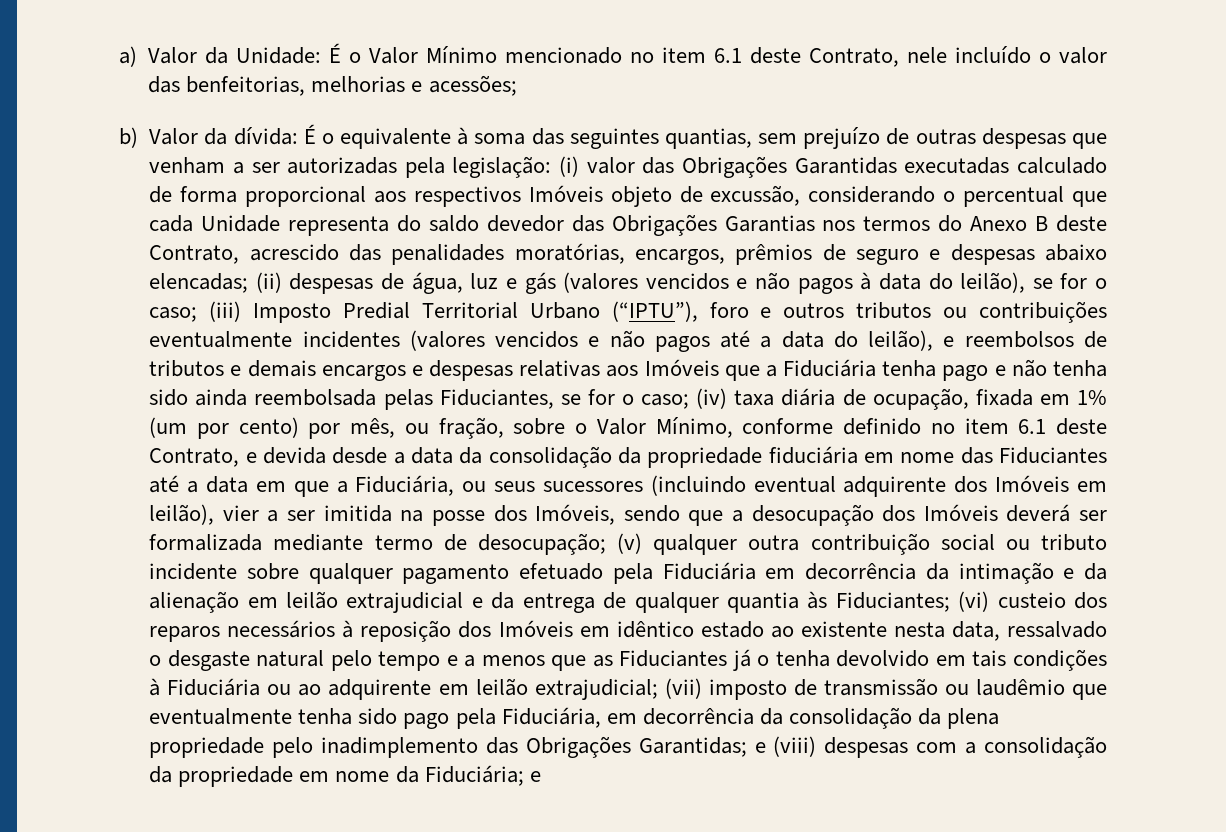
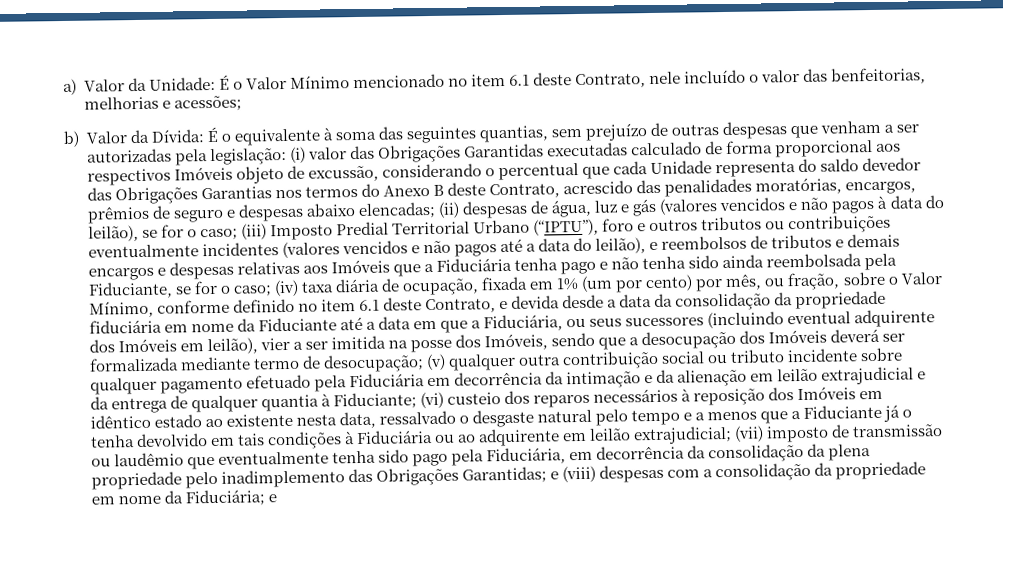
- b) Valor da dívida:
+ b) Valor da Dívida:
- (iii) Imposto Predial Territorial Urbano (“IPTU”), foro e outros tributos ou contribuições eventualmente incidentes (valores vencidos e não pagos até a data do leilão), e reembolsos de tributos e demais encargos e despesas relativas aos Imóveis que a Fiduciária tenha pago e não tenha sido ainda reembolsada pelas Fiduciantes, se for o caso;
+ (iii) Imposto Predial Territorial Urbano (“IPTU”), foro e outros tributos ou contribuições eventualmente incidentes (valores vencidos e não pagos até a data do leilão), e reembolsos de tributos e demais encargos e despesas relativas aos Imóveis que a Fiduciária tenha pago e não tenha sido ainda reembolsada pela Fiduciante, se for o caso;
- (iv) taxa diária de ocupação, fixada em 1% (um por cento) por mês, ou fração, sobre o Valor Mínimo, conforme definido no item 6.1 deste Contrato, e devida desde a data da consolidação da propriedade fiduciária em nome das Fiduciantes até a data em que a Fiduciária, ou seus sucessores (incluindo eventual adquirente dos Imóveis em leilão), vier a ser imitida na posse dos Imóveis, sendo que a desocupação dos Imóveis deverá ser formalizada mediante termo de desocupação;
+ (iv) taxa diária de ocupação, fixada em 1% (um por cento) por mês, ou fração, sobre o Valor Mínimo, conforme definido no item 6.1 deste Contrato, e devida desde a data da consolidação da propriedade fiduciária em nome da Fiduciante até a data em que a Fiduciária, ou seus sucessores (incluindo eventual adquirente dos Imóveis em leilão), vier a ser imitida na posse dos Imóveis, sendo que a desocupação dos Imóveis deverá ser formalizada mediante termo de desocupação;
- (v) qualquer outra contribuição social ou tributo incidente sobre qualquer pagamento efetuado pela Fiduciária em decorrência da intimação e da alienação em leilão extrajudicial e da entrega de qualquer quantia às Fiduciantes;
+ (v) qualquer outra contribuição social ou tributo incidente sobre qualquer pagamento efetuado pela Fiduciária em decorrência da intimação e da alienação em leilão extrajudicial e da entrega de qualquer quantia à Fiduciante;
- (vi) custeio dos reparos necessários à reposição dos Imóveis em idêntico estado ao existente nesta data, ressalvado o desgaste natural pelo tempo e a menos que as Fiduciantes já o tenha devolvido em tais condições à Fiduciária ou ao adquirente em leilão extrajudicial;
+ (vi) custeio dos reparos necessários à reposição dos Imóveis em idêntico estado ao existente nesta data, ressalvado o desgaste natural pelo tempo e a menos que a Fiduciante já o tenha devolvido em tais condições à Fiduciária ou ao adquirente em leilão extrajudicial;

